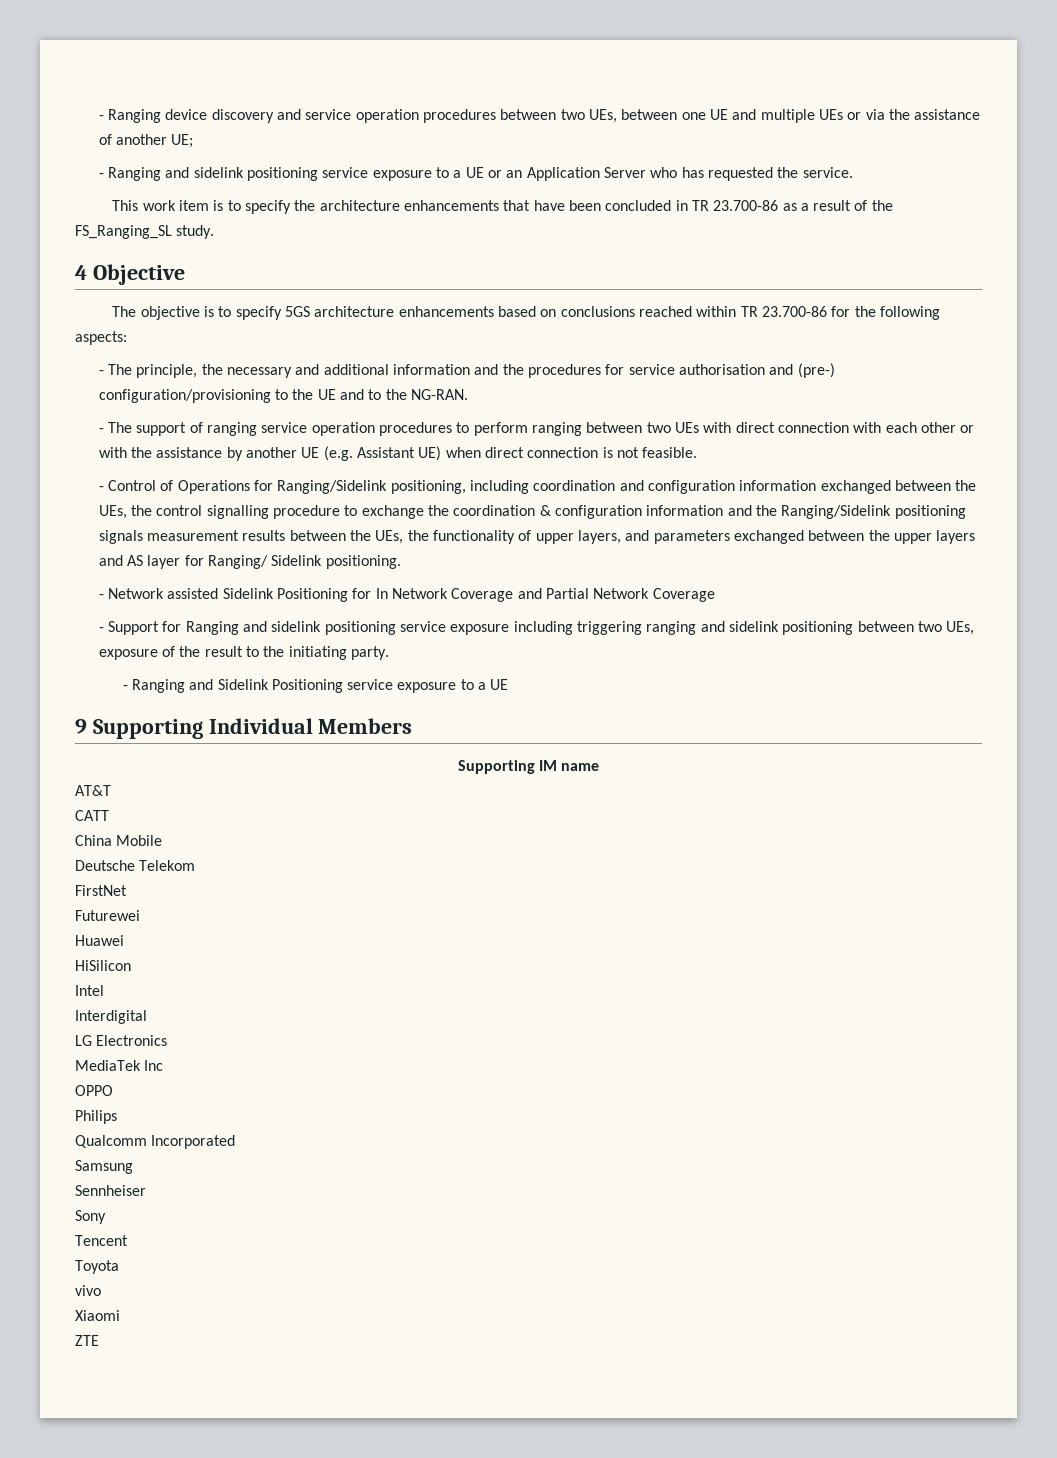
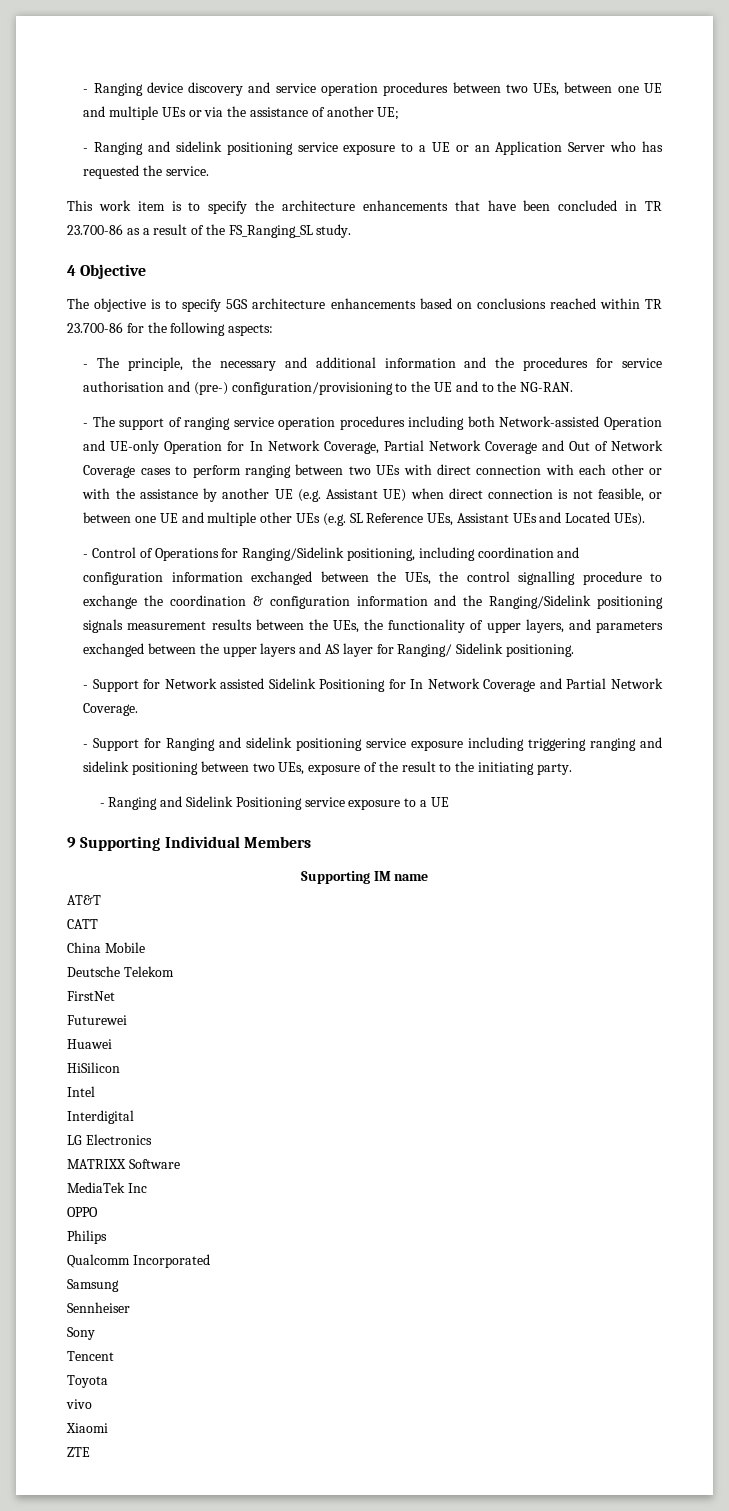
- - The support of ranging service operation procedures to perform ranging between two UEs with direct connection with each other or with the assistance by another UE (e.g. Assistant UE) when direct connection is not feasible.
+ - The support of ranging service operation procedures including both Network-assisted Operation and UE-only Operation for In Network Coverage, Partial Network Coverage and Out of Network Coverage cases to perform ranging between two UEs with direct connection with each other or with the assistance by another UE (e.g. Assistant UE) when direct connection is not feasible, or between one UE and multiple other UEs (e.g. SL Reference UEs, Assistant UEs and Located UEs).
- - Network assisted Sidelink Positioning for In Network Coverage and Partial Network Coverage
+ - Support for Network assisted Sidelink Positioning for In Network Coverage and Partial Network Coverage.
+ MATRIXX Software

